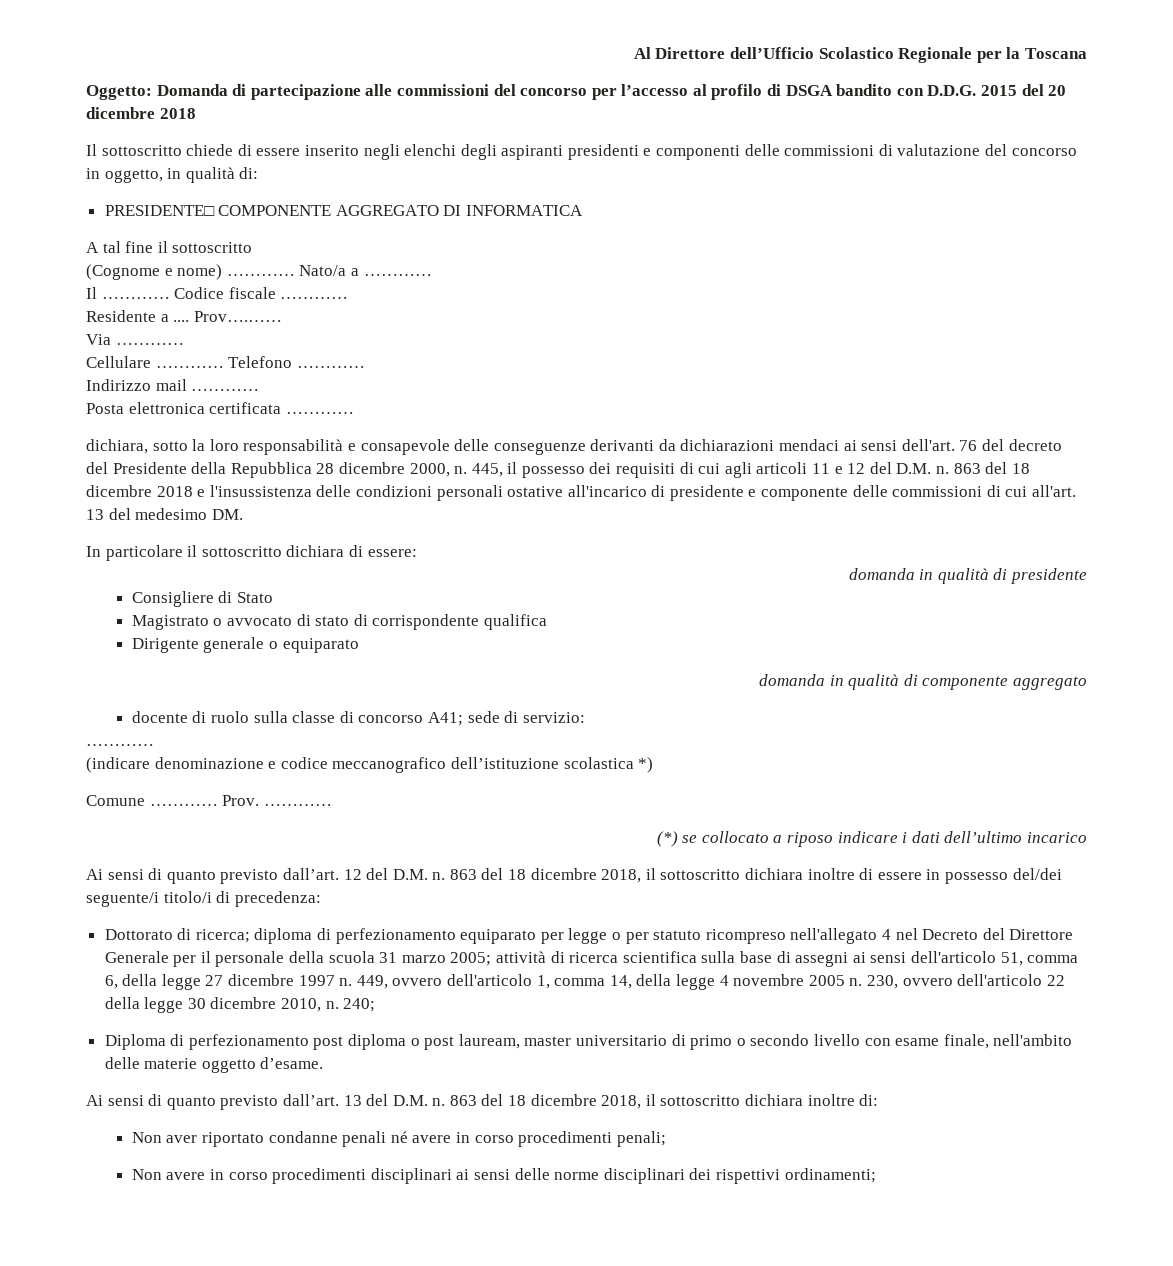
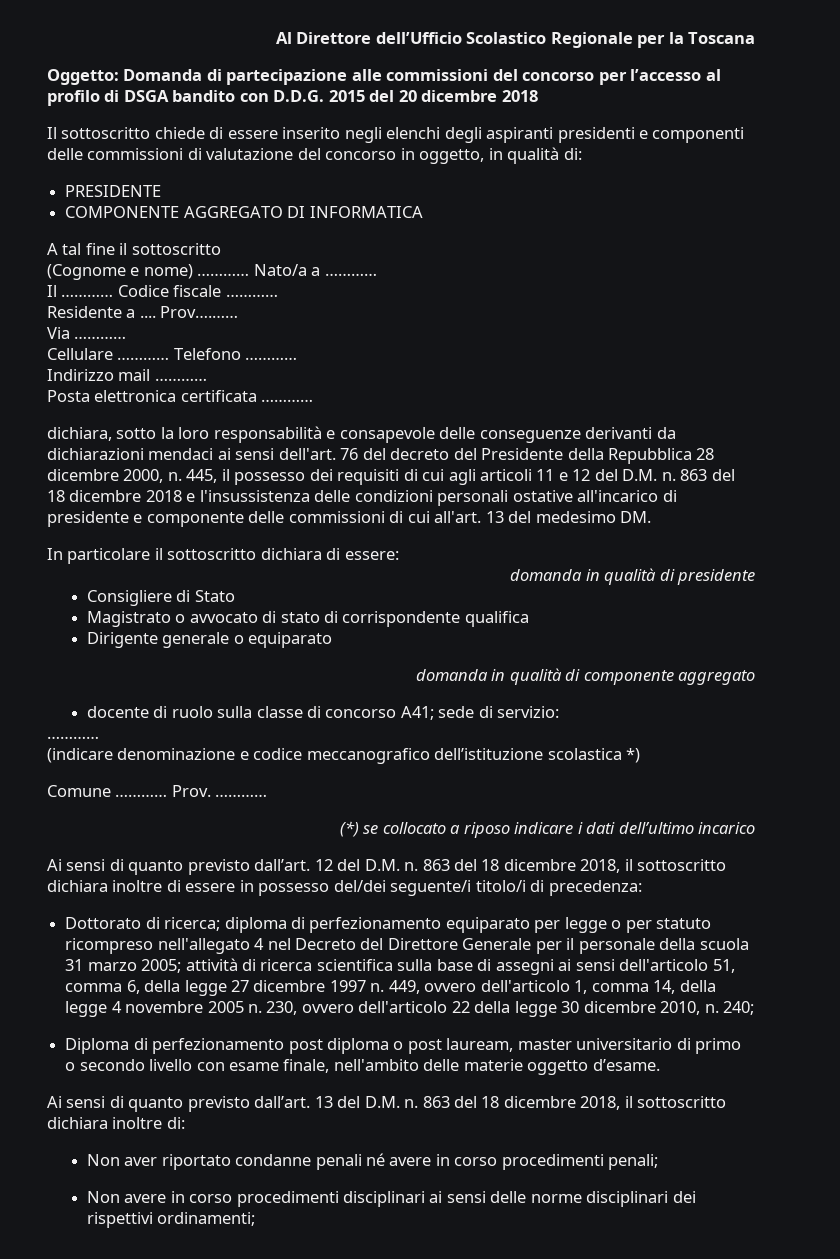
- PRESIDENTE□ COMPONENTE AGGREGATO DI INFORMATICA
+ PRESIDENTE
+ COMPONENTE AGGREGATO DI INFORMATICA

